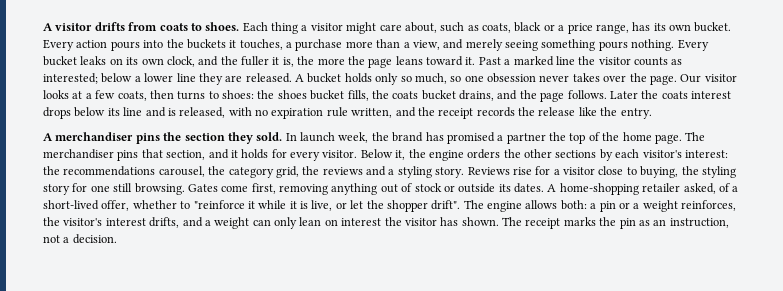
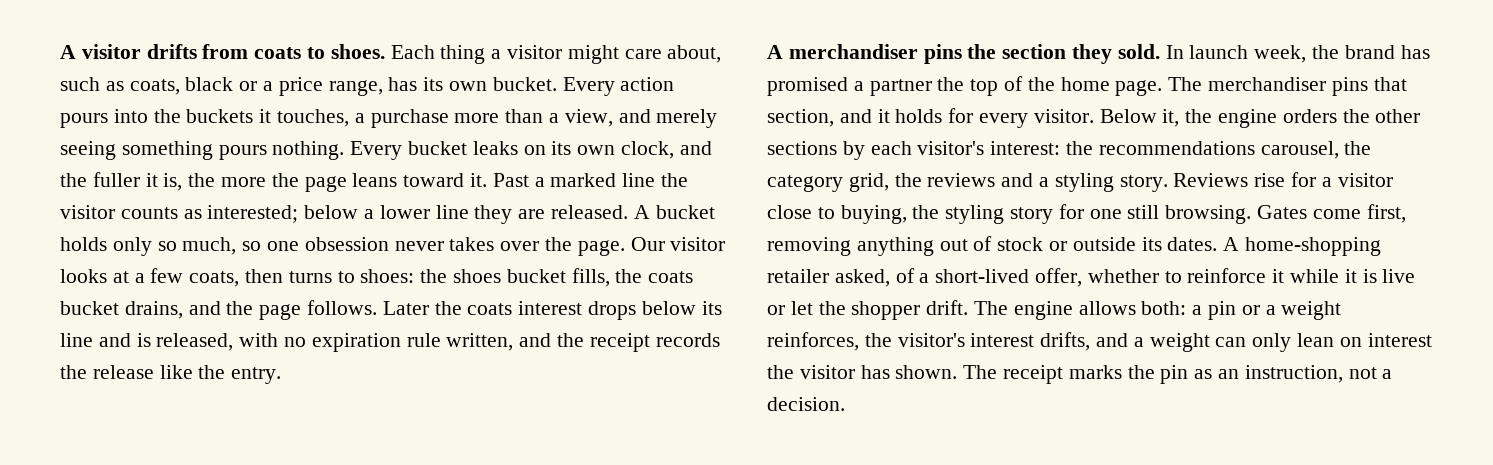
- A home-shopping retailer asked, of a short-lived offer, whether to "reinforce it while it is live, or let the shopper drift".
+ A home-shopping retailer asked, of a short-lived offer, whether to reinforce it while it is live or let the shopper drift.

